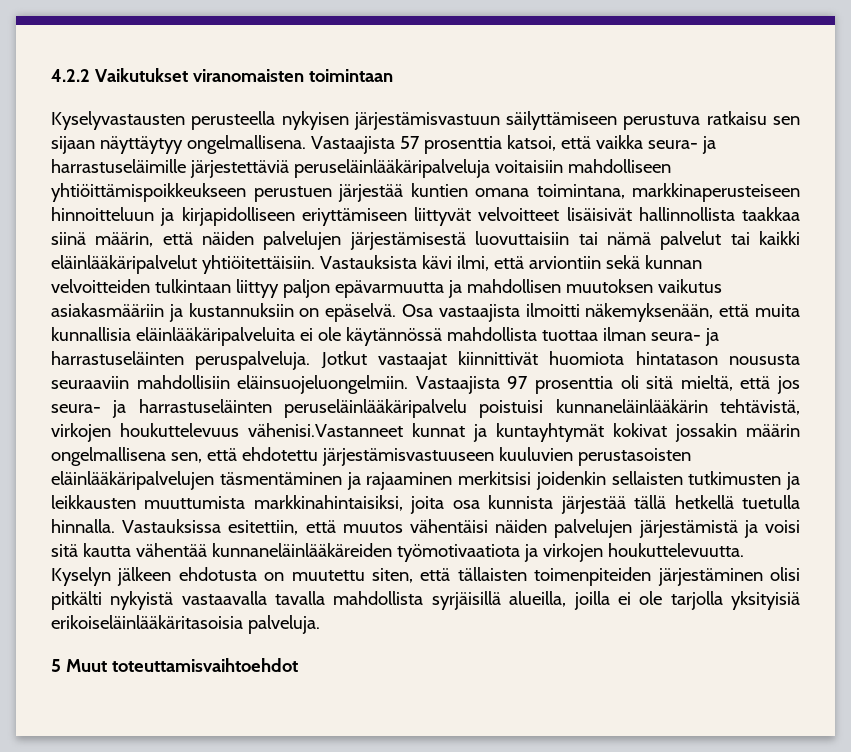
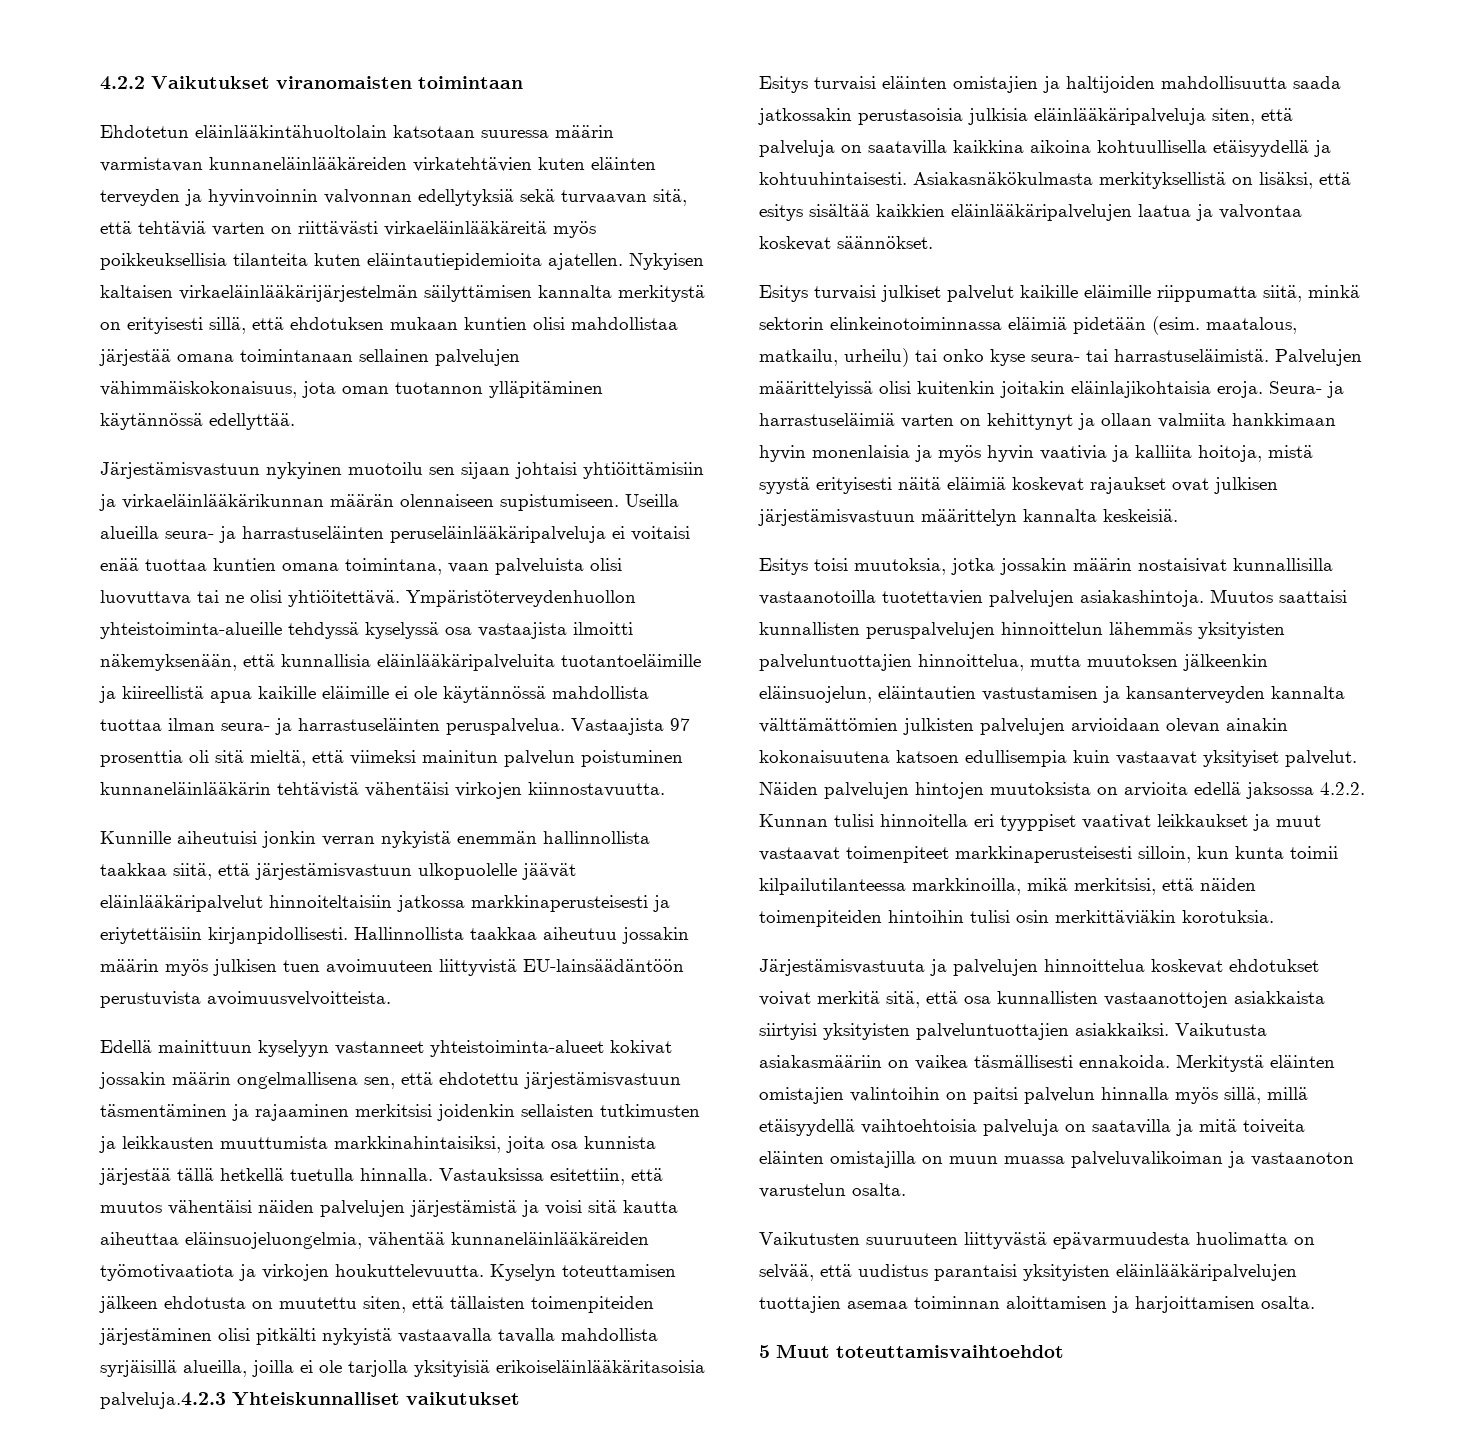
- Kyselyvastausten perusteella nykyisen järjestämisvastuun säilyttämiseen perustuva ratkaisu sen sijaan näyttäytyy ongelmallisena. Vastaajista 57 prosenttia katsoi, että vaikka seura- ja harrastuseläimille järjestettäviä peruseläinlääkäripalveluja voitaisiin mahdolliseen yhtiöittämispoikkeukseen perustuen järjestää kuntien omana toimintana, markkinaperusteiseen hinnoitteluun ja kirjapidolliseen eriyttämiseen liittyvät velvoitteet lisäisivät hallinnollista taakkaa siinä määrin, että näiden palvelujen järjestämisestä luovuttaisiin tai nämä palvelut tai kaikki eläinlääkäripalvelut yhtiöitettäisiin. Vastauksista kävi ilmi, että arviontiin sekä kunnan velvoitteiden tulkintaan liittyy paljon epävarmuutta ja mahdollisen muutoksen vaikutus asiakasmääriin ja kustannuksiin on epäselvä. Osa vastaajista ilmoitti näkemyksenään, että muita kunnallisia eläinlääkäripalveluita ei ole käytännössä mahdollista tuottaa ilman seura- ja harrastuseläinten peruspalveluja. Jotkut vastaajat kiinnittivät huomiota hintatason noususta seuraaviin mahdollisiin eläinsuojeluongelmiin.
+ Ehdotetun eläinlääkintähuoltolain katsotaan suuressa määrin varmistavan kunnaneläinlääkäreiden virkatehtävien kuten eläinten terveyden ja hyvinvoinnin valvonnan edellytyksiä sekä turvaavan sitä, että tehtäviä varten on riittävästi virkaeläinlääkäreitä myös poikkeuksellisia tilanteita kuten eläintautiepidemioita ajatellen. Nykyisen kaltaisen virkaeläinlääkärijärjestelmän säilyttämisen kannalta merkitystä on erityisesti sillä, että ehdotuksen mukaan kuntien olisi mahdollistaa järjestää omana toimintanaan sellainen palvelujen vähimmäiskokonaisuus, jota oman tuotannon ylläpitäminen käytännössä edellyttää.
+ Järjestämisvastuun nykyinen muotoilu sen sijaan johtaisi yhtiöittämisiin ja virkaeläinlääkärikunnan määrän olennaiseen supistumiseen. Useilla alueilla seura- ja harrastuseläinten peruseläinlääkäripalveluja ei voitaisi enää tuottaa kuntien omana toimintana, vaan palveluista olisi luovuttava tai ne olisi yhtiöitettävä. Ympäristöterveydenhuollon yhteistoiminta-alueille tehdyssä kyselyssä osa vastaajista ilmoitti näkemyksenään, että kunnallisia eläinlääkäripalveluita tuotantoeläimille ja kiireellistä apua kaikille eläimille ei ole käytännössä mahdollista tuottaa ilman seura- ja harrastuseläinten peruspalvelua.
- Vastaajista 97 prosenttia oli sitä mieltä, että jos seura- ja harrastuseläinten peruseläinlääkäripalvelu poistuisi kunnaneläinlääkärin tehtävistä, virkojen houkuttelevuus vähenisi.Vastanneet kunnat ja kuntayhtymät kokivat jossakin määrin ongelmallisena sen, että ehdotettu järjestämisvastuuseen kuuluvien perustasoisten eläinlääkäripalvelujen täsmentäminen ja rajaaminen merkitsisi joidenkin sellaisten tutkimusten ja leikkausten muuttumista markkinahintaisiksi, joita osa kunnista järjestää tällä hetkellä tuetulla hinnalla.
+ Vastaajista 97 prosenttia oli sitä mieltä, että viimeksi mainitun palvelun poistuminen kunnaneläinlääkärin tehtävistä vähentäisi virkojen kiinnostavuutta.
+ Kunnille aiheutuisi jonkin verran nykyistä enemmän hallinnollista taakkaa siitä, että järjestämisvastuun ulkopuolelle jäävät eläinlääkäripalvelut hinnoiteltaisiin jatkossa markkinaperusteisesti ja eriytettäisiin kirjanpidollisesti. Hallinnollista taakkaa aiheutuu jossakin määrin myös julkisen tuen avoimuuteen liittyvistä EU-lainsäädäntöön perustuvista avoimuusvelvoitteista.
+ Edellä mainittuun kyselyyn vastanneet yhteistoiminta-alueet kokivat jossakin määrin ongelmallisena sen, että ehdotettu järjestämisvastuun täsmentäminen ja rajaaminen merkitsisi joidenkin sellaisten tutkimusten ja leikkausten muuttumista markkinahintaisiksi, joita osa kunnista järjestää tällä hetkellä tuetulla hinnalla.
- Vastauksissa esitettiin, että muutos vähentäisi näiden palvelujen järjestämistä ja voisi sitä kautta vähentää kunnaneläinlääkäreiden työmotivaatiota ja virkojen houkuttelevuutta.
+ Vastauksissa esitettiin, että muutos vähentäisi näiden palvelujen järjestämistä ja voisi sitä kautta aiheuttaa eläinsuojeluongelmia, vähentää kunnaneläinlääkäreiden työmotivaatiota ja virkojen houkuttelevuutta.
- Kyselyn jälkeen ehdotusta on muutettu siten, että tällaisten toimenpiteiden järjestäminen olisi pitkälti nykyistä vastaavalla tavalla mahdollista syrjäisillä alueilla, joilla ei ole tarjolla yksityisiä erikoiseläinlääkäritasoisia palveluja.
+ Kyselyn toteuttamisen jälkeen ehdotusta on muutettu siten, että tällaisten toimenpiteiden järjestäminen olisi pitkälti nykyistä vastaavalla tavalla mahdollista syrjäisillä alueilla, joilla ei ole tarjolla yksityisiä erikoiseläinlääkäritasoisia palveluja.4.2.3 Yhteiskunnalliset vaikutukset
+ Esitys turvaisi eläinten omistajien ja haltijoiden mahdollisuutta saada jatkossakin perustasoisia julkisia eläinlääkäripalveluja siten, että palveluja on saatavilla kaikkina aikoina kohtuullisella etäisyydellä ja kohtuuhintaisesti. Asiakasnäkökulmasta merkityksellistä on lisäksi, että esitys sisältää kaikkien eläinlääkäripalvelujen laatua ja valvontaa koskevat säännökset.
+ Esitys turvaisi julkiset palvelut kaikille eläimille riippumatta siitä, minkä sektorin elinkeinotoiminnassa eläimiä pidetään (esim. maatalous, matkailu, urheilu) tai onko kyse seura- tai harrastuseläimistä. Palvelujen määrittelyissä olisi kuitenkin joitakin eläinlajikohtaisia eroja. Seura- ja harrastuseläimiä varten on kehittynyt ja ollaan valmiita hankkimaan hyvin monenlaisia ja myös hyvin vaativia ja kalliita hoitoja, mistä syystä erityisesti näitä eläimiä koskevat rajaukset ovat julkisen järjestämisvastuun määrittelyn kannalta keskeisiä.
+ Esitys toisi muutoksia, jotka jossakin määrin nostaisivat kunnallisilla vastaanotoilla tuotettavien palvelujen asiakashintoja. Muutos saattaisi kunnallisten peruspalvelujen hinnoittelun lähemmäs yksityisten palveluntuottajien hinnoittelua, mutta muutoksen jälkeenkin eläinsuojelun, eläintautien vastustamisen ja kansanterveyden kannalta välttämättömien julkisten palvelujen arvioidaan olevan ainakin kokonaisuutena katsoen edullisempia kuin vastaavat yksityiset palvelut. Näiden palvelujen hintojen muutoksista on arvioita edellä jaksossa 4.2.2. Kunnan tulisi hinnoitella eri tyyppiset vaativat leikkaukset ja muut vastaavat toimenpiteet markkinaperusteisesti silloin, kun kunta toimii kilpailutilanteessa markkinoilla, mikä merkitsisi, että näiden toimenpiteiden hintoihin tulisi osin merkittäviäkin korotuksia.
+ Järjestämisvastuuta ja palvelujen hinnoittelua koskevat ehdotukset voivat merkitä sitä, että osa kunnallisten vastaanottojen asiakkaista siirtyisi yksityisten palveluntuottajien asiakkaiksi. Vaikutusta asiakasmääriin on vaikea täsmällisesti ennakoida. Merkitystä eläinten omistajien valintoihin on paitsi palvelun hinnalla myös sillä, millä etäisyydellä vaihtoehtoisia palveluja on saatavilla ja mitä toiveita eläinten omistajilla on muun muassa palveluvalikoiman ja vastaanoton varustelun osalta.
+ Vaikutusten suuruuteen liittyvästä epävarmuudesta huolimatta on selvää, että uudistus parantaisi yksityisten eläinlääkäripalvelujen tuottajien asemaa toiminnan aloittamisen ja harjoittamisen osalta.

